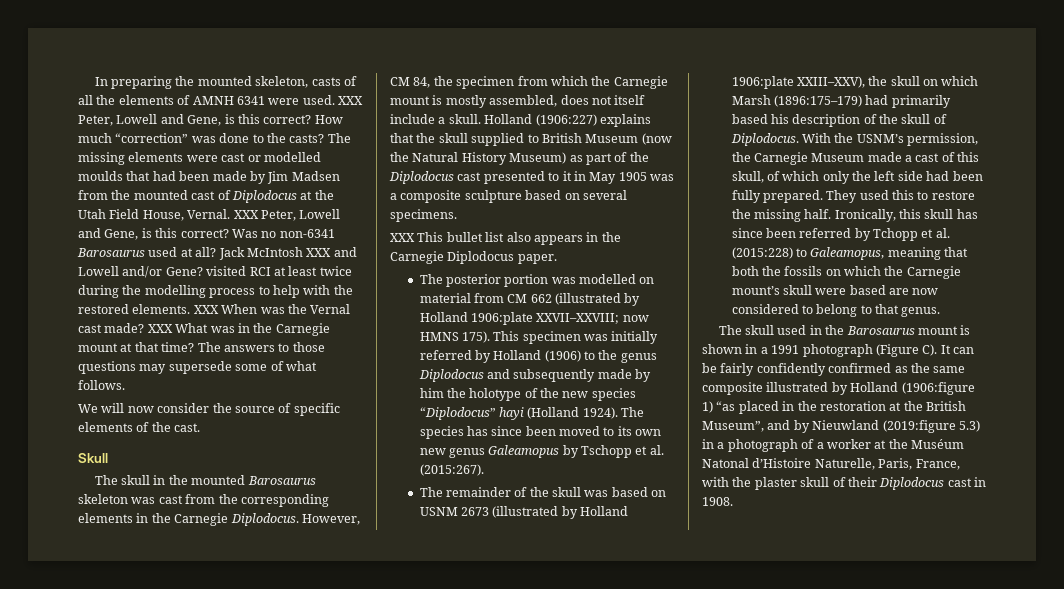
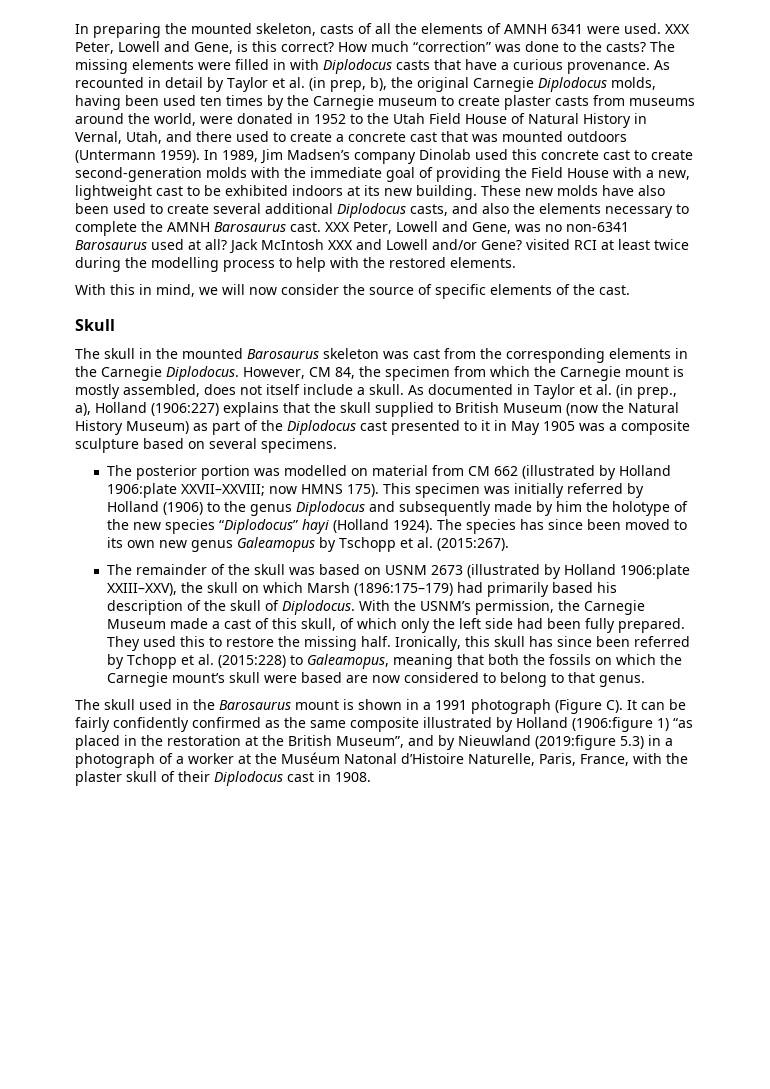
- The missing elements were cast or modelled moulds that had been made by Jim Madsen from the mounted cast of Diplodocus at the Utah Field House, Vernal. XXX Peter, Lowell and Gene, is this correct? Was no non-6341 Barosaurus used at all?
+ The missing elements were filled in with Diplodocus casts that have a curious provenance. As recounted in detail by Taylor et al. (in prep, b), the original Carnegie Diplodocus molds, having been used ten times by the Carnegie museum to create plaster casts from museums around the world, were donated in 1952 to the Utah Field House of Natural History in Vernal, Utah, and there used to create a concrete cast that was mounted outdoors (Untermann 1959). In 1989, Jim Madsen’s company Dinolab used this concrete cast to create second-generation molds with the immediate goal of providing the Field House with a new, lightweight cast to be exhibited indoors at its new building. These new molds have also been used to create several additional Diplodocus casts, and also the elements necessary to complete the AMNH Barosaurus cast. XXX Peter, Lowell and Gene, was no non-6341 Barosaurus used at all?
- Jack McIntosh XXX and Lowell and/or Gene? visited RCI at least twice during the modelling process to help with the restored elements. XXX When was the Vernal cast made? XXX What was in the Carnegie mount at that time? The answers to those questions may supersede some of what follows.
- We will now consider the source of specific elements of the cast.
+ Jack McIntosh XXX and Lowell and/or Gene? visited RCI at least twice during the modelling process to help with the restored elements.
+ With this in mind, we will now consider the source of specific elements of the cast.
- Holland (1906:227) explains that the skull supplied to British Museum (now the Natural History Museum) as part of the Diplodocus cast presented to it in May 1905 was a composite sculpture based on several specimens.
+ As documented in Taylor et al. (in prep., a), Holland (1906:227) explains that the skull supplied to British Museum (now the Natural History Museum) as part of the Diplodocus cast presented to it in May 1905 was a composite sculpture based on several specimens.
- XXX This bullet list also appears in the Carnegie Diplodocus paper.

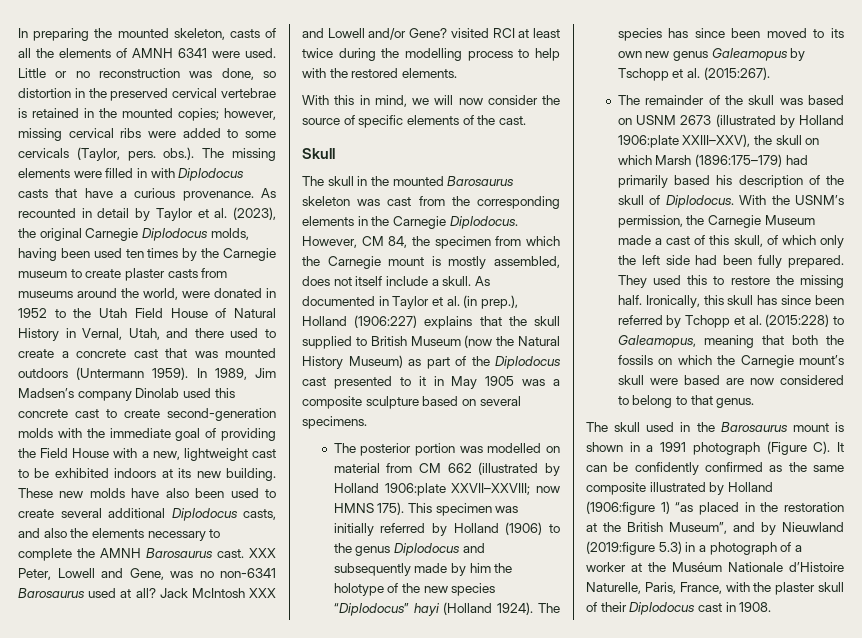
- XXX Peter, Lowell and Gene, is this correct? How much “correction” was done to the casts? The missing elements were filled in with Diplodocus casts that have a curious provenance.
+ Little or no reconstruction was done, so distortion in the preserved cervical vertebrae is retained in the mounted copies; however, missing cervical ribs were added to some cervicals (Taylor, pers. obs.). The missing elements were filled in with Diplodocus casts that have a curious provenance.
- As recounted in detail by Taylor et al. (in prep, b), the original Carnegie Diplodocus molds, having been used ten times by the Carnegie museum to create plaster casts from museums around the world, were donated in 1952 to the Utah Field House of Natural History in Vernal, Utah, and there used to create a concrete cast that was mounted outdoors (Untermann 1959).
+ As recounted in detail by Taylor et al. (2023), the original Carnegie Diplodocus molds, having been used ten times by the Carnegie museum to create plaster casts from museums around the world, were donated in 1952 to the Utah Field House of Natural History in Vernal, Utah, and there used to create a concrete cast that was mounted outdoors (Untermann 1959).
- As documented in Taylor et al. (in prep., a), Holland (1906:227) explains that the skull supplied to British Museum (now the Natural History Museum) as part of the Diplodocus cast presented to it in May 1905 was a composite sculpture based on several specimens.
+ As documented in Taylor et al. (in prep.), Holland (1906:227) explains that the skull supplied to British Museum (now the Natural History Museum) as part of the Diplodocus cast presented to it in May 1905 was a composite sculpture based on several specimens.
- The skull used in the Barosaurus mount is shown in a 1991 photograph (Figure C). It can be fairly confidently confirmed as the same composite illustrated by Holland (1906:figure 1) “as placed in the restoration at the British Museum”, and by Nieuwland (2019:figure 5.3) in a photograph of a worker at the Muséum Natonal d’Histoire Naturelle, Paris, France, with the plaster skull of their Diplodocus cast in 1908.
+ The skull used in the Barosaurus mount is shown in a 1991 photograph (Figure C). It can be confidently confirmed as the same composite illustrated by Holland (1906:figure 1) “as placed in the restoration at the British Museum”, and by Nieuwland (2019:figure 5.3) in a photograph of a worker at the Muséum Nationale d’Histoire Naturelle, Paris, France, with the plaster skull of their Diplodocus cast in 1908.

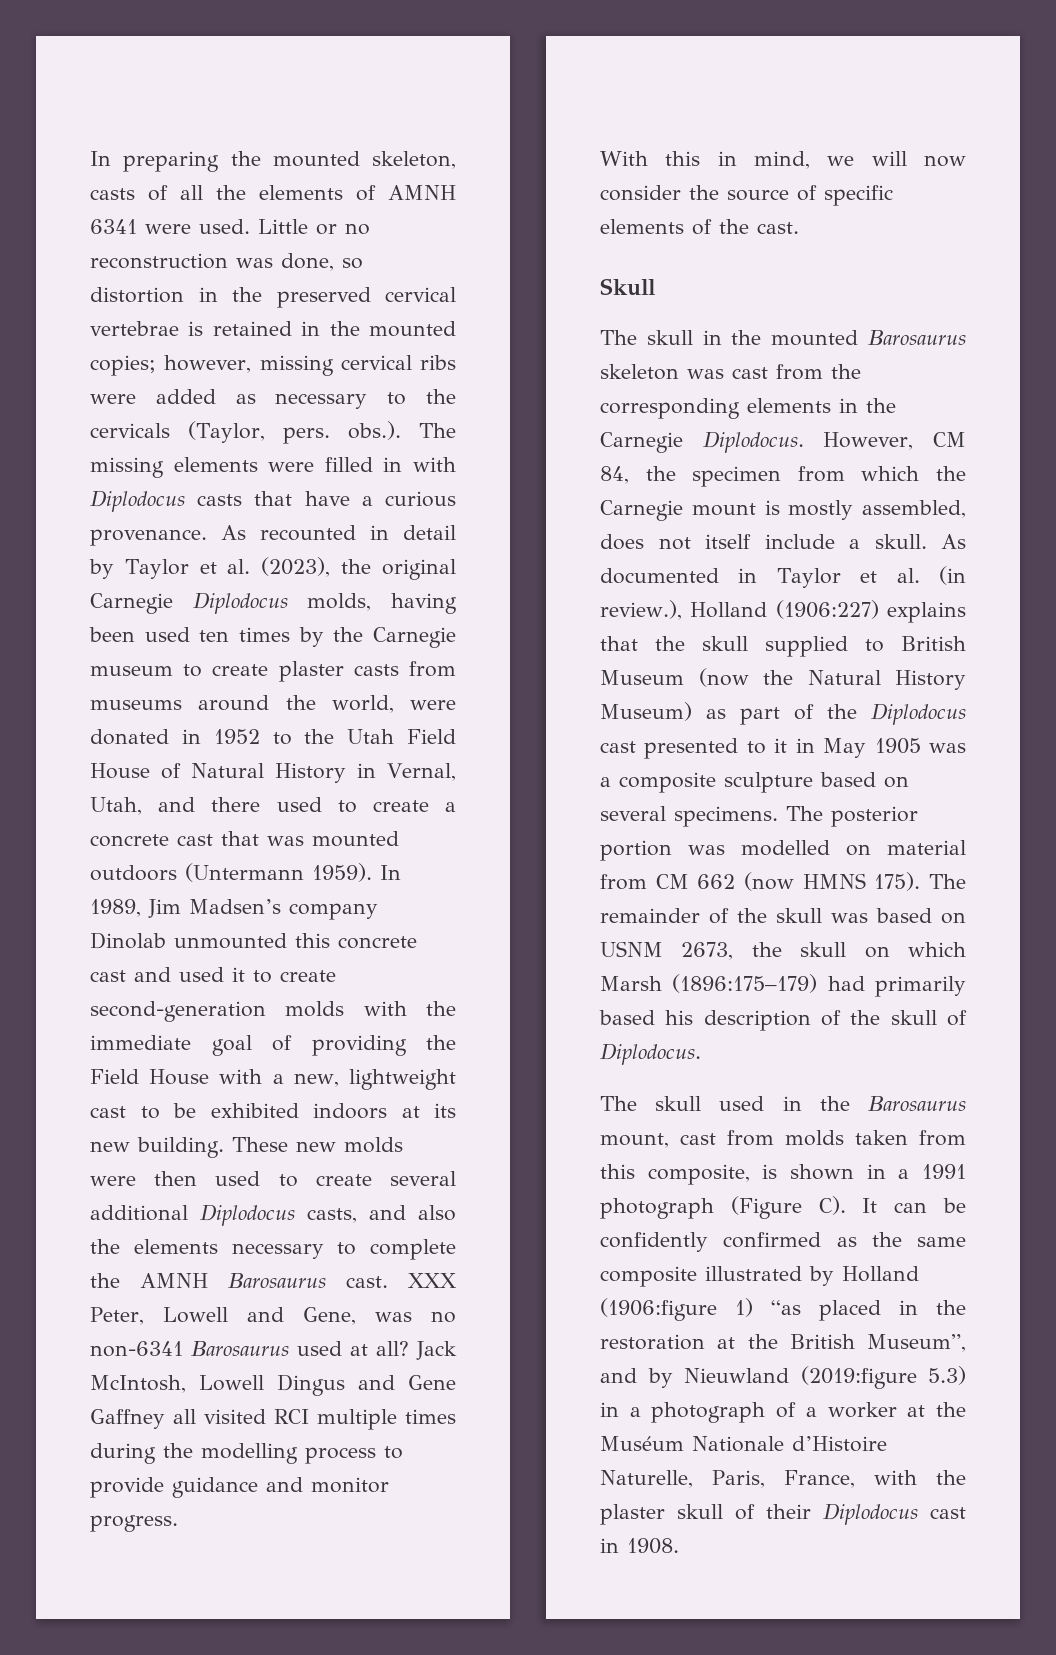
- Little or no reconstruction was done, so distortion in the preserved cervical vertebrae is retained in the mounted copies; however, missing cervical ribs were added to some cervicals (Taylor, pers. obs.). The missing elements were filled in with Diplodocus casts that have a curious provenance.
+ Little or no reconstruction was done, so distortion in the preserved cervical vertebrae is retained in the mounted copies; however, missing cervical ribs were added as necessary to the cervicals (Taylor, pers. obs.). The missing elements were filled in with Diplodocus casts that have a curious provenance.
- In 1989, Jim Madsen’s company Dinolab used this concrete cast to create second-generation molds with the immediate goal of providing the Field House with a new, lightweight cast to be exhibited indoors at its new building.
+ In 1989, Jim Madsen’s company Dinolab unmounted this concrete cast and used it to create second-generation molds with the immediate goal of providing the Field House with a new, lightweight cast to be exhibited indoors at its new building.
- These new molds have also been used to create several additional Diplodocus casts, and also the elements necessary to complete the AMNH Barosaurus cast.
+ These new molds were then used to create several additional Diplodocus casts, and also the elements necessary to complete the AMNH Barosaurus cast.
- Jack McIntosh XXX and Lowell and/or Gene? visited RCI at least twice during the modelling process to help with the restored elements.
+ Jack McIntosh, Lowell Dingus and Gene Gaffney all visited RCI multiple times during the modelling process to provide guidance and monitor progress.
- As documented in Taylor et al. (in prep.), Holland (1906:227) explains that the skull supplied to British Museum (now the Natural History Museum) as part of the Diplodocus cast presented to it in May 1905 was a composite sculpture based on several specimens.
- The posterior portion was modelled on material from CM 662 (illustrated by Holland 1906:plate XXVII–XXVIII; now HMNS 175). This specimen was initially referred by Holland (1906) to the genus Diplodocus and subsequently made by him the holotype of the new species “Diplodocus” hayi (Holland 1924). The species has since been moved to its own new genus Galeamopus by Tschopp et al. (2015:267).
- The remainder of the skull was based on USNM 2673 (illustrated by Holland 1906:plate XXIII–XXV), the skull on which Marsh (1896:175–179) had primarily based his description of the skull of Diplodocus. With the USNM’s permission, the Carnegie Museum made a cast of this skull, of which only the left side had been fully prepared. They used this to restore the missing half. Ironically, this skull has since been referred by Tchopp et al. (2015:228) to Galeamopus, meaning that both the fossils on which the Carnegie mount’s skull were based are now considered to belong to that genus.
+ As documented in Taylor et al. (in review.), Holland (1906:227) explains that the skull supplied to British Museum (now the Natural History Museum) as part of the Diplodocus cast presented to it in May 1905 was a composite sculpture based on several specimens. The posterior portion was modelled on material from CM 662 (now HMNS 175). The remainder of the skull was based on USNM 2673, the skull on which Marsh (1896:175–179) had primarily based his description of the skull of Diplodocus.
- The skull used in the Barosaurus mount is shown in a 1991 photograph (Figure C). It can be confidently confirmed as the same composite illustrated by Holland (1906:figure 1) “as placed in the restoration at the British Museum”, and by Nieuwland (2019:figure 5.3) in a photograph of a worker at the Muséum Nationale d’Histoire Naturelle, Paris, France, with the plaster skull of their Diplodocus cast in 1908.
+ The skull used in the Barosaurus mount, cast from molds taken from this composite, is shown in a 1991 photograph (Figure C). It can be confidently confirmed as the same composite illustrated by Holland (1906:figure 1) “as placed in the restoration at the British Museum”, and by Nieuwland (2019:figure 5.3) in a photograph of a worker at the Muséum Nationale d’Histoire Naturelle, Paris, France, with the plaster skull of their Diplodocus cast in 1908.

